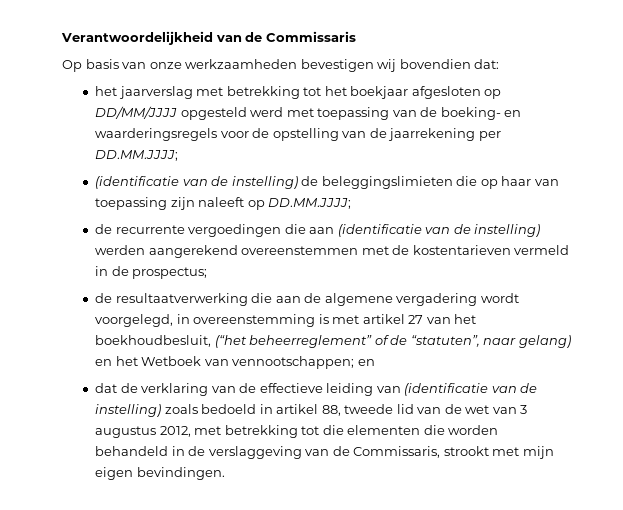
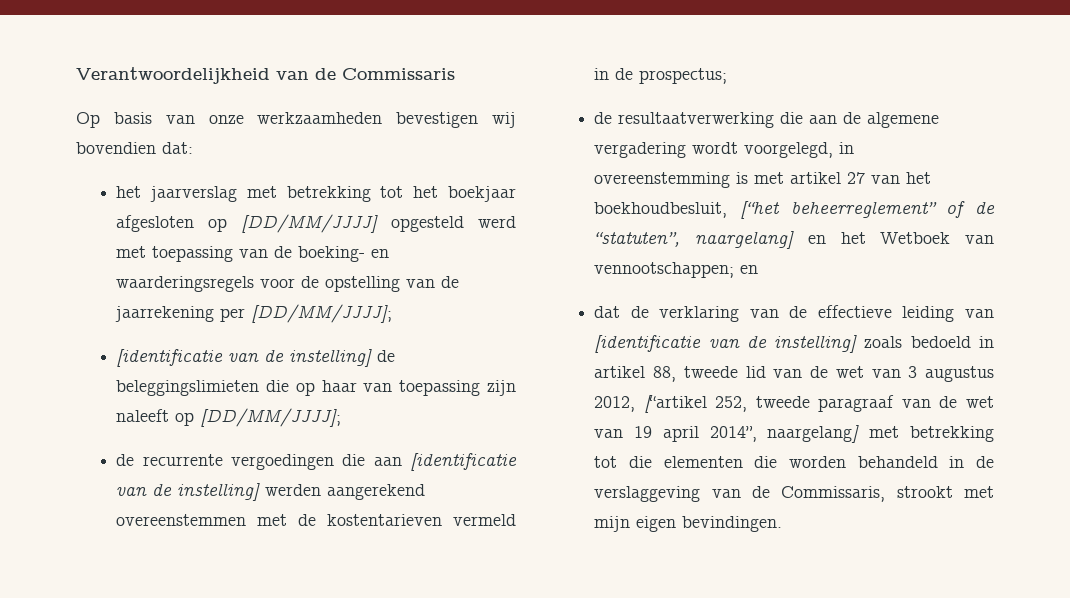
- het jaarverslag met betrekking tot het boekjaar afgesloten op DD/MM/JJJJ opgesteld werd met toepassing van de boeking- en waarderingsregels voor de opstelling van de jaarrekening per DD.MM.JJJJ;
- (identificatie van de instelling) de beleggingslimieten die op haar van toepassing zijn naleeft op DD.MM.JJJJ;
+ het jaarverslag met betrekking tot het boekjaar afgesloten op [DD/MM/JJJJ] opgesteld werd met toepassing van de boeking- en waarderingsregels voor de opstelling van de jaarrekening per [DD/MM/JJJJ];
+ [identificatie van de instelling] de beleggingslimieten die op haar van toepassing zijn naleeft op [DD/MM/JJJJ];
- de recurrente vergoedingen die aan (identificatie van de instelling) werden aangerekend overeenstemmen met de kostentarieven vermeld in de prospectus;
+ de recurrente vergoedingen die aan [identificatie van de instelling] werden aangerekend overeenstemmen met de kostentarieven vermeld in de prospectus;
- de resultaatverwerking die aan de algemene vergadering wordt voorgelegd, in overeenstemming is met artikel 27 van het boekhoudbesluit, (“het beheerreglement” of de “statuten”, naar gelang) en het Wetboek van vennootschappen; en
+ de resultaatverwerking die aan de algemene vergadering wordt voorgelegd, in overeenstemming is met artikel 27 van het boekhoudbesluit, [“het beheerreglement” of de “statuten”, naargelang] en het Wetboek van vennootschappen; en
- dat de verklaring van de effectieve leiding van (identificatie van de instelling) zoals bedoeld in artikel 88, tweede lid van de wet van 3 augustus 2012, met betrekking tot die elementen die worden behandeld in de verslaggeving van de Commissaris, strookt met mijn eigen bevindingen.
+ dat de verklaring van de effectieve leiding van [identificatie van de instelling] zoals bedoeld in artikel 88, tweede lid van de wet van 3 augustus 2012, [“artikel 252, tweede paragraaf van de wet van 19 april 2014”, naargelang] met betrekking tot die elementen die worden behandeld in de verslaggeving van de Commissaris, strookt met mijn eigen bevindingen.

